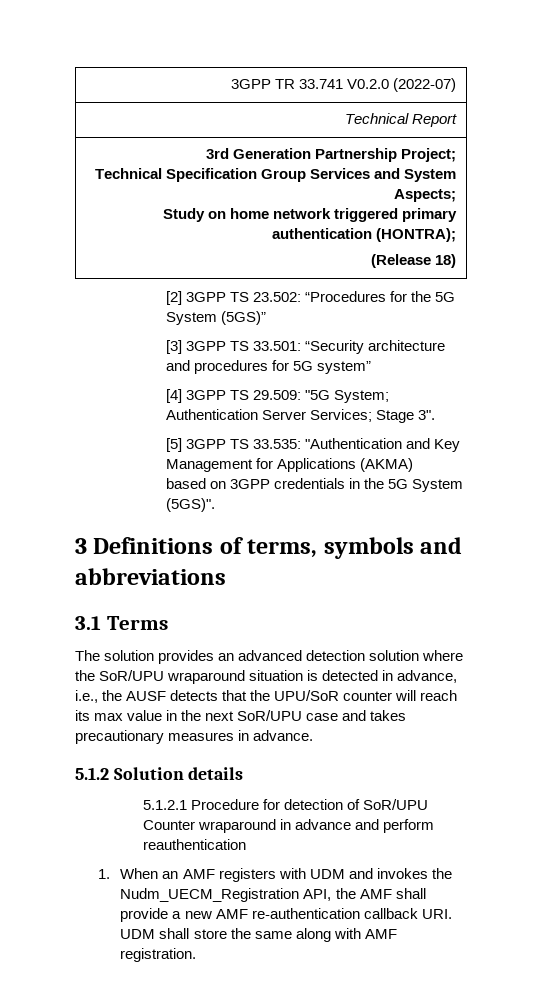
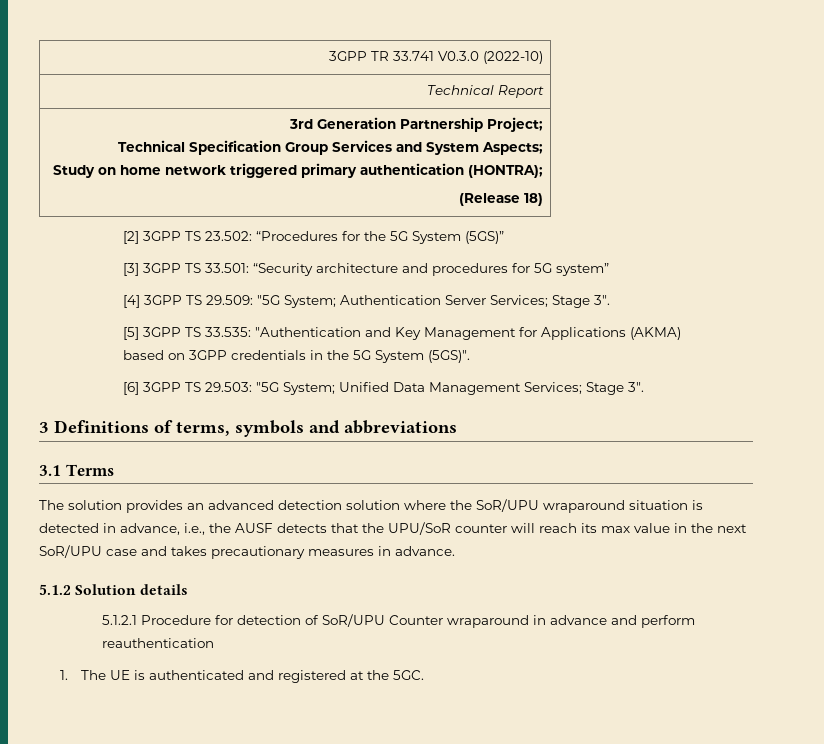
- 3GPP TR 33.741 V0.2.0 (2022-07)
+ 3GPP TR 33.741 V0.3.0 (2022-10)
+ [6] 3GPP TS 29.503: "5G System; Unified Data Management Services; Stage 3".
- 1. When an AMF registers with UDM and invokes the Nudm_UECM_Registration API, the AMF shall provide a new AMF re-authentication callback URI. UDM shall store the same along with AMF registration.
+ 1. The UE is authenticated and registered at the 5GC.

